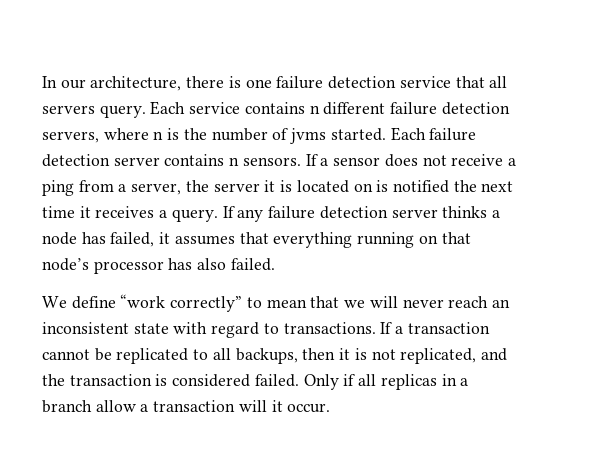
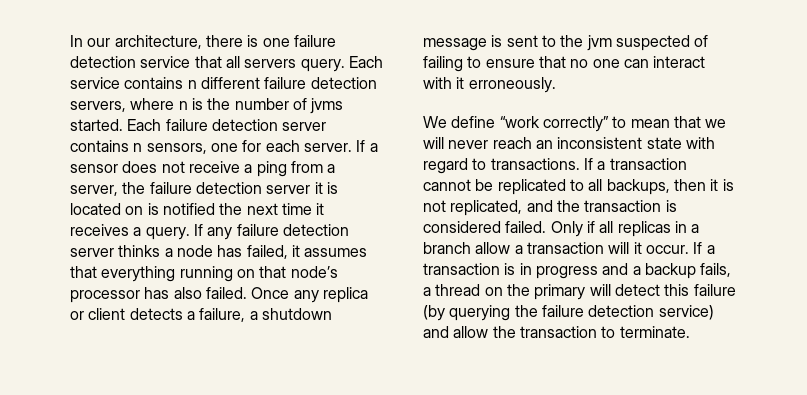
- Each failure detection server contains n sensors.
+ Each failure detection server contains n sensors, one for each server.
- If a sensor does not receive a ping from a server, the server it is located on is notified the next time it receives a query.
+ If a sensor does not receive a ping from a server, the failure detection server it is located on is notified the next time it receives a query.
+ Once any replica or client detects a failure, a shutdown message is sent to the jvm suspected of failing to ensure that no one can interact with it erroneously.
+ If a transaction is in progress and a backup fails, a thread on the primary will detect this failure (by querying the failure detection service) and allow the transaction to terminate.

